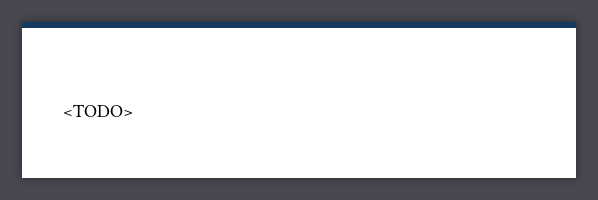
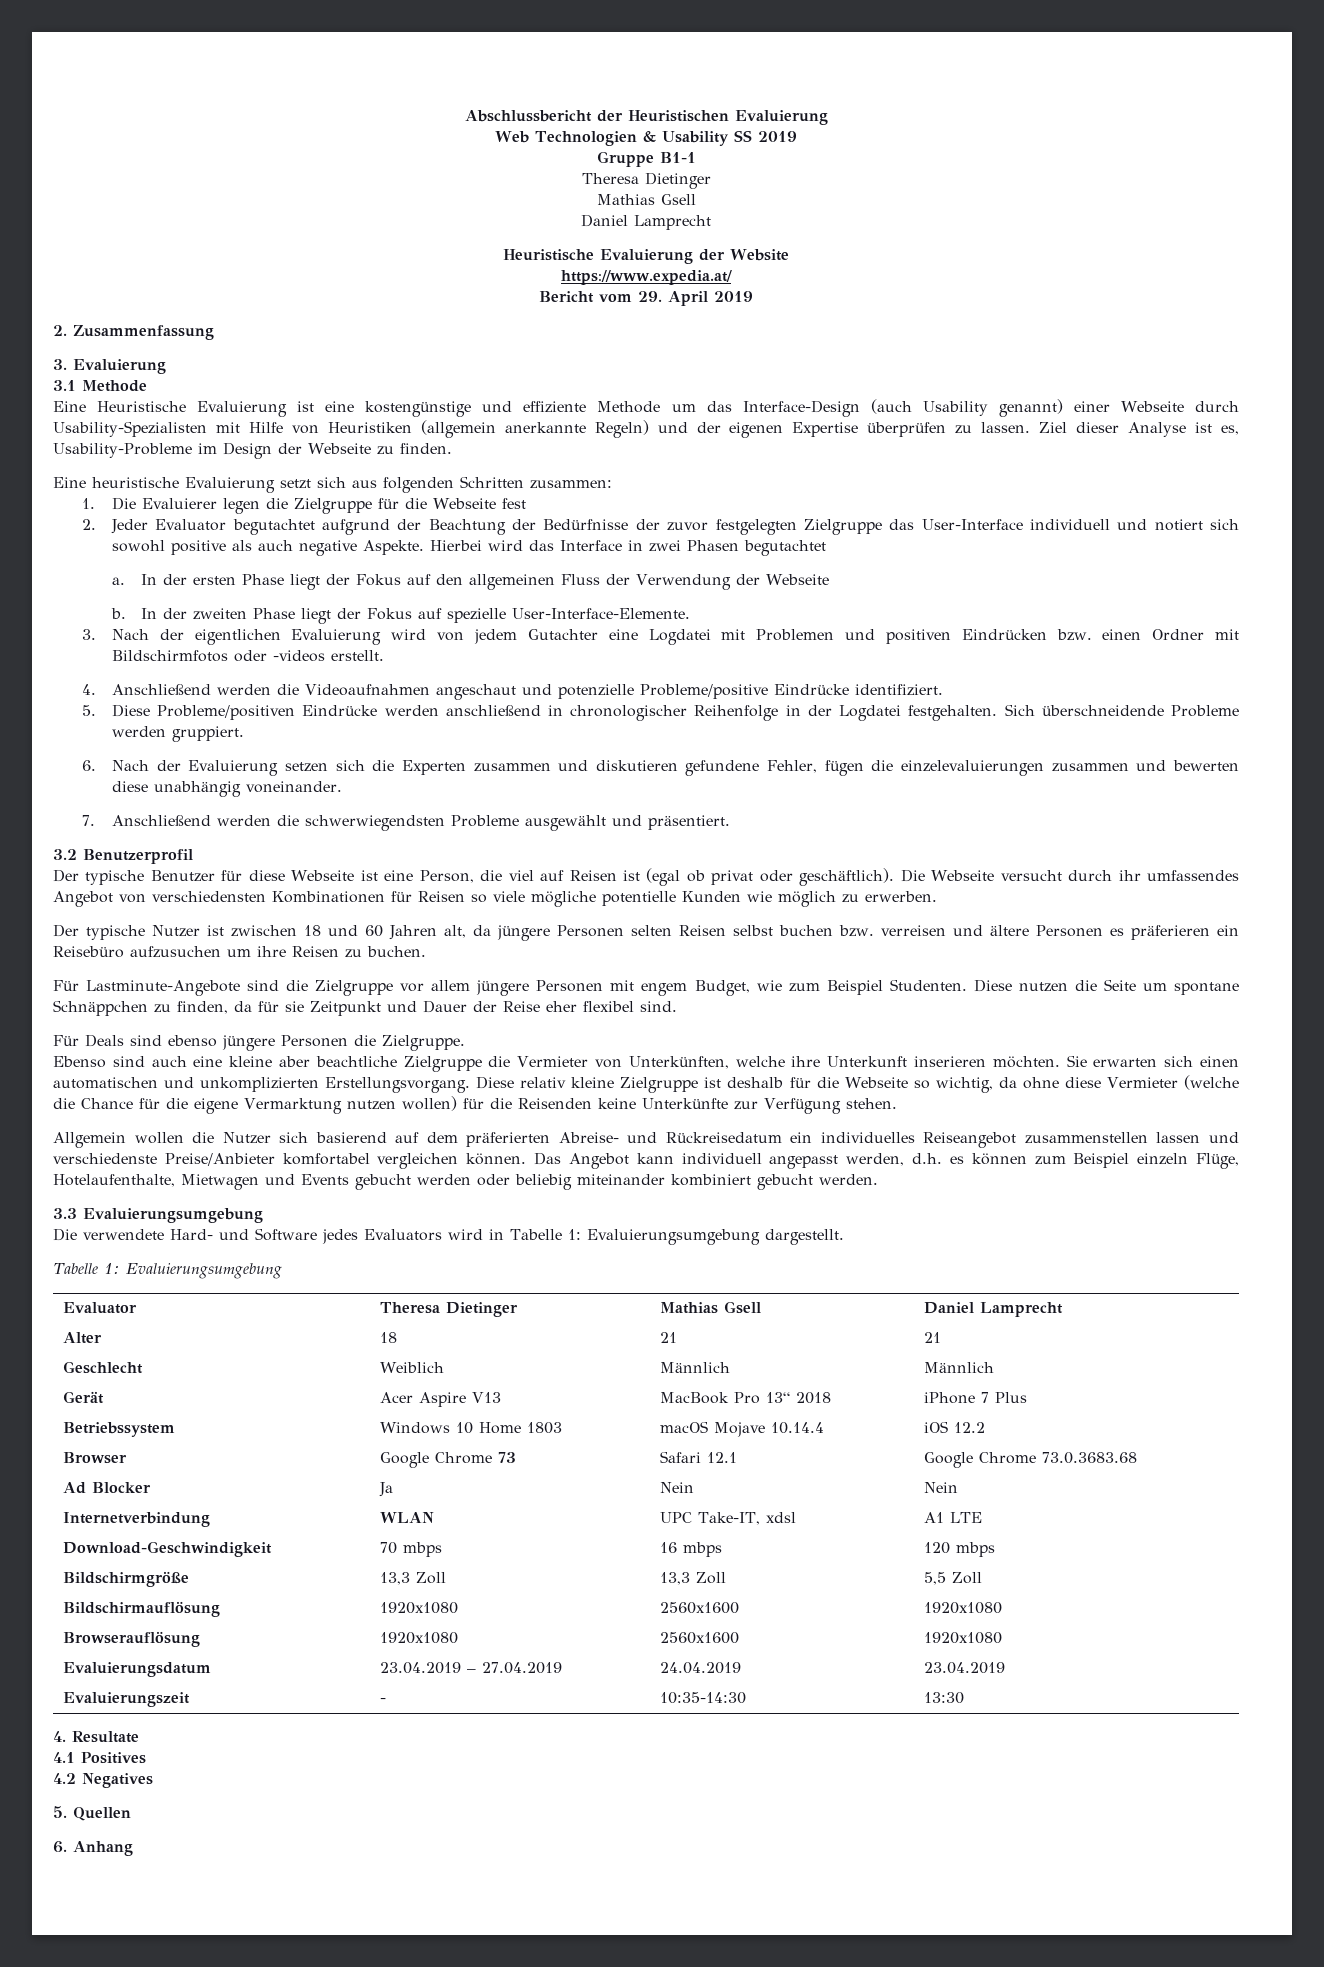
- <TODO>
+ Abschlussbericht der Heuristischen Evaluierung
+ Web Technologien & Usability SS 2019
+ Gruppe B1-1
+ Theresa Dietinger
+ Mathias Gsell
+ Daniel Lamprecht
+ Heuristische Evaluierung der Website
+ https://www.expedia.at/
+ Bericht vom 29. April 2019
+ 2. Zusammenfassung
+ 3. Evaluierung
+ 3.1 Methode
+ Eine Heuristische Evaluierung ist eine kostengünstige und effiziente Methode um das Interface-Design (auch Usability genannt) einer Webseite durch Usability-Spezialisten mit Hilfe von Heuristiken (allgemein anerkannte Regeln) und der eigenen Expertise überprüfen zu lassen. Ziel dieser Analyse ist es, Usability-Probleme im Design der Webseite zu finden.
+ Eine heuristische Evaluierung setzt sich aus folgenden Schritten zusammen:
+ 1. Die Evaluierer legen die Zielgruppe für die Webseite fest
+ 2. Jeder Evaluator begutachtet aufgrund der Beachtung der Bedürfnisse der zuvor festgelegten Zielgruppe das User-Interface individuell und notiert sich sowohl positive als auch negative Aspekte. Hierbei wird das Interface in zwei Phasen begutachtet
+ a. In der ersten Phase liegt der Fokus auf den allgemeinen Fluss der Verwendung der Webseite
+ b. In der zweiten Phase liegt der Fokus auf spezielle User-Interface-Elemente.
+ 3. Nach der eigentlichen Evaluierung wird von jedem Gutachter eine Logdatei mit Problemen und positiven Eindrücken bzw. einen Ordner mit Bildschirmfotos oder -videos erstellt.
+ 4. Anschließend werden die Videoaufnahmen angeschaut und potenzielle Probleme/positive Eindrücke identifiziert.
+ 5. Diese Probleme/positiven Eindrücke werden anschließend in chronologischer Reihenfolge in der Logdatei festgehalten. Sich überschneidende Probleme werden gruppiert.
+ 6. Nach der Evaluierung setzen sich die Experten zusammen und diskutieren gefundene Fehler, fügen die einzelevaluierungen zusammen und bewerten diese unabhängig voneinander.
+ 7. Anschließend werden die schwerwiegendsten Probleme ausgewählt und präsentiert.
+ 3.2 Benutzerprofil
+ Der typische Benutzer für diese Webseite ist eine Person, die viel auf Reisen ist (egal ob privat oder geschäftlich). Die Webseite versucht durch ihr umfassendes Angebot von verschiedensten Kombinationen für Reisen so viele mögliche potentielle Kunden wie möglich zu erwerben.
+ Der typische Nutzer ist zwischen 18 und 60 Jahren alt, da jüngere Personen selten Reisen selbst buchen bzw. verreisen und ältere Personen es präferieren ein Reisebüro aufzusuchen um ihre Reisen zu buchen.
+ Für Lastminute-Angebote sind die Zielgruppe vor allem jüngere Personen mit engem Budget, wie zum Beispiel Studenten. Diese nutzen die Seite um spontane Schnäppchen zu finden, da für sie Zeitpunkt und Dauer der Reise eher flexibel sind.
+ Für Deals sind ebenso jüngere Personen die Zielgruppe.
+ Ebenso sind auch eine kleine aber beachtliche Zielgruppe die Vermieter von Unterkünften, welche ihre Unterkunft inserieren möchten. Sie erwarten sich einen automatischen und unkomplizierten Erstellungsvorgang. Diese relativ kleine Zielgruppe ist deshalb für die Webseite so wichtig, da ohne diese Vermieter (welche die Chance für die eigene Vermarktung nutzen wollen) für die Reisenden keine Unterkünfte zur Verfügung stehen.
+ Allgemein wollen die Nutzer sich basierend auf dem präferierten Abreise- und Rückreisedatum ein individuelles Reiseangebot zusammenstellen lassen und verschiedenste Preise/Anbieter komfortabel vergleichen können. Das Angebot kann individuell angepasst werden, d.h. es können zum Beispiel einzeln Flüge, Hotelaufenthalte, Mietwagen und Events gebucht werden oder beliebig miteinander kombiniert gebucht werden.
+ 3.3 Evaluierungsumgebung
+ Die verwendete Hard- und Software jedes Evaluators wird in Tabelle 1: Evaluierungsumgebung dargestellt.
+ Tabelle 1: Evaluierungsumgebung
+ Evaluator | Theresa Dietinger | Mathias Gsell | Daniel Lamprecht
+ Alter | 18 | 21 | 21
+ Geschlecht | Weiblich | Männlich | Männlich
+ Gerät | Acer Aspire V13 | MacBook Pro 13“ 2018 | iPhone 7 Plus
+ Betriebssystem | Windows 10 Home 1803 | macOS Mojave 10.14.4 | iOS 12.2
+ Browser | Google Chrome 73 | Safari 12.1 | Google Chrome 73.0.3683.68
+ Ad Blocker | Ja | Nein | Nein
+ Internetverbindung | WLAN | UPC Take-IT, xdsl | A1 LTE
+ Download-Geschwindigkeit | 70 mbps | 16 mbps | 120 mbps
+ Bildschirmgröße | 13,3 Zoll | 13,3 Zoll | 5,5 Zoll
+ Bildschirmauflösung | 1920x1080 | 2560x1600 | 1920x1080
+ Browserauflösung | 1920x1080 | 2560x1600 | 1920x1080
+ Evaluierungsdatum | 23.04.2019 – 27.04.2019 | 24.04.2019 | 23.04.2019
+ Evaluierungszeit | - | 10:35-14:30 | 13:30
+ 4. Resultate
+ 4.1 Positives
+ 4.2 Negatives
+ 5. Quellen
+ 6. Anhang

